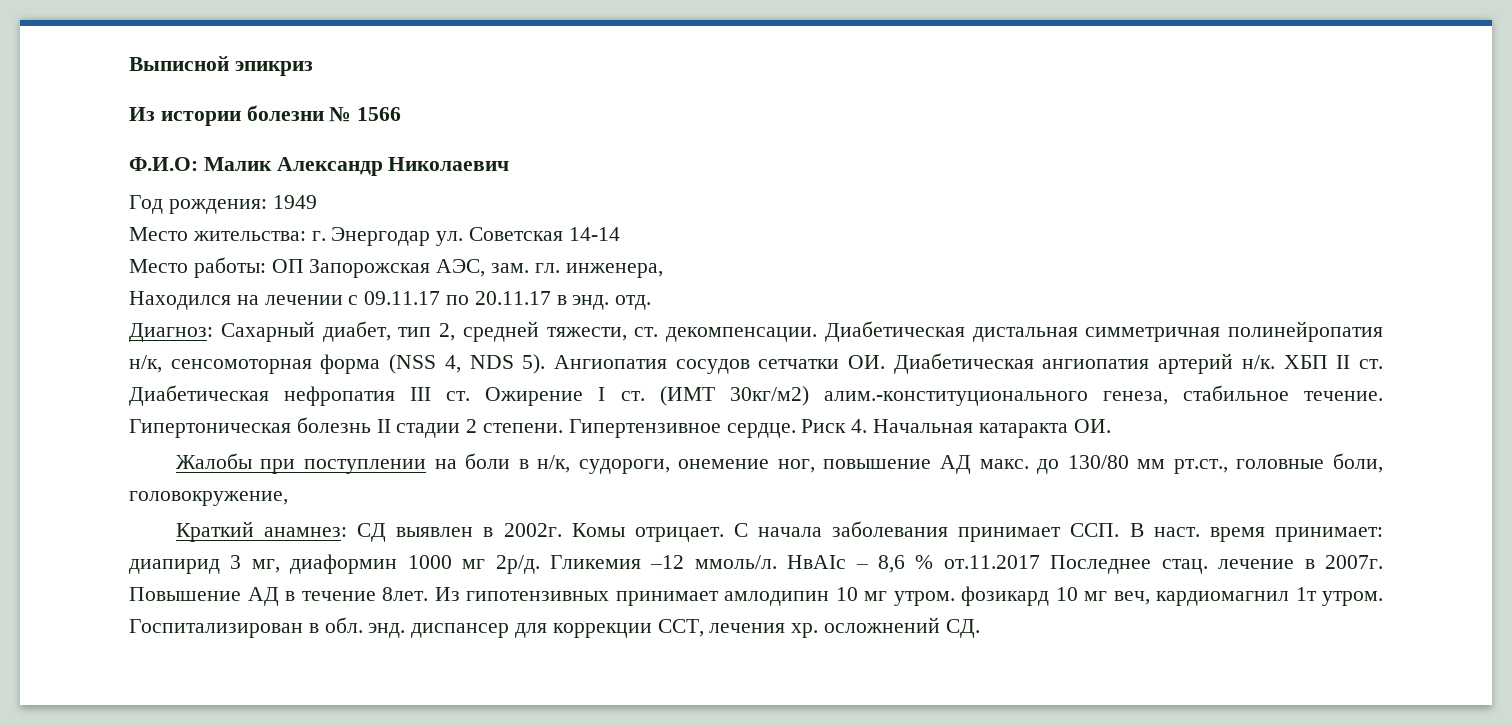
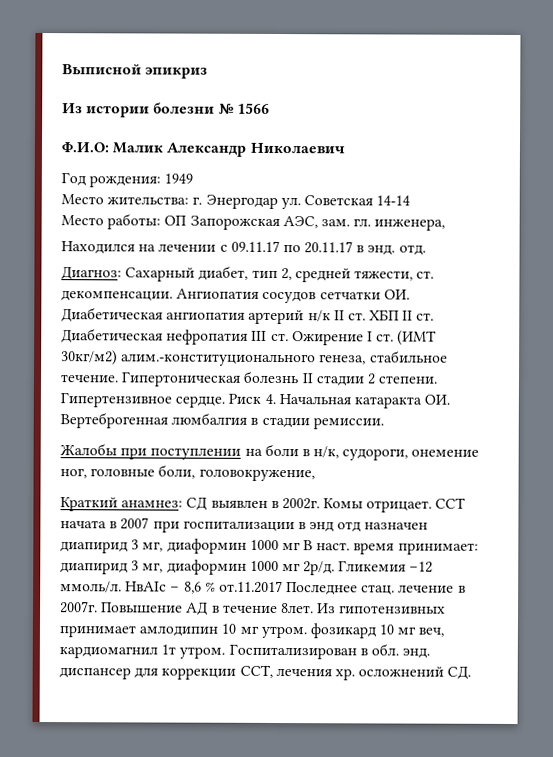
- Диабетическая дистальная симметричная полинейропатия н/к, сенсомоторная форма (NSS 4, NDS 5).
- Ангиопатия сосудов сетчатки ОИ. Диабетическая ангиопатия артерий н/к. ХБП II ст. Диабетическая нефропатия III ст. Ожирение I ст. (ИМТ 30кг/м2) алим.-конституционального генеза, стабильное течение.
+ Ангиопатия сосудов сетчатки ОИ. Диабетическая ангиопатия артерий н/к II ст. ХБП II ст. Диабетическая нефропатия III ст. Ожирение I ст. (ИМТ 30кг/м2) алим.-конституционального генеза, стабильное течение.
- Риск 4. Начальная катаракта ОИ.
+ Риск 4. Начальная катаракта ОИ. Вертеброгенная люмбалгия в стадии ремиссии.
- Жалобы при поступлении на боли в н/к, судороги, онемение ног, повышение АД макс. до 130/80 мм рт.ст., головные боли, головокружение,
+ Жалобы при поступлении на боли в н/к, судороги, онемение ног, головные боли, головокружение,
- С начала заболевания принимает ССП. В наст. время принимает: диапирид 3 мг, диаформин 1000 мг 2р/д.
+ ССТ начата в 2007 при госпитализации в энд отд назначен диапирид 3 мг, диаформин 1000 мг В наст. время принимает: диапирид 3 мг, диаформин 1000 мг 2р/д.

